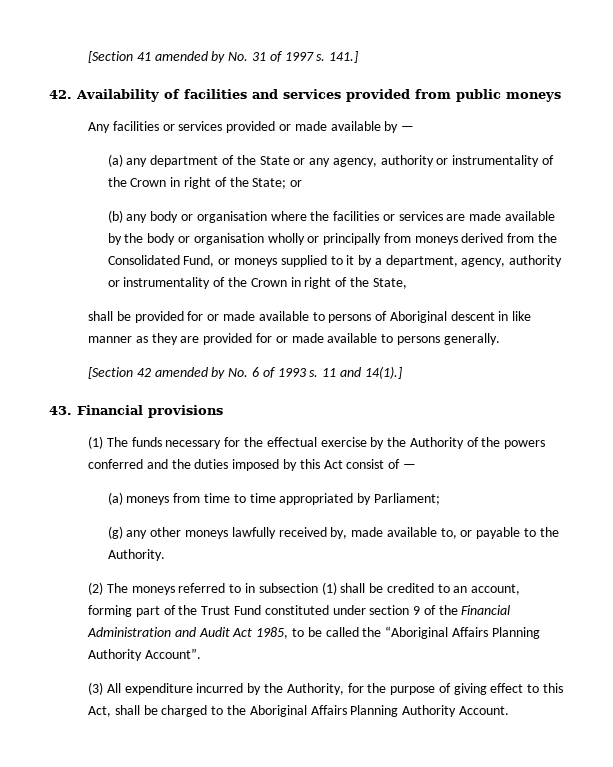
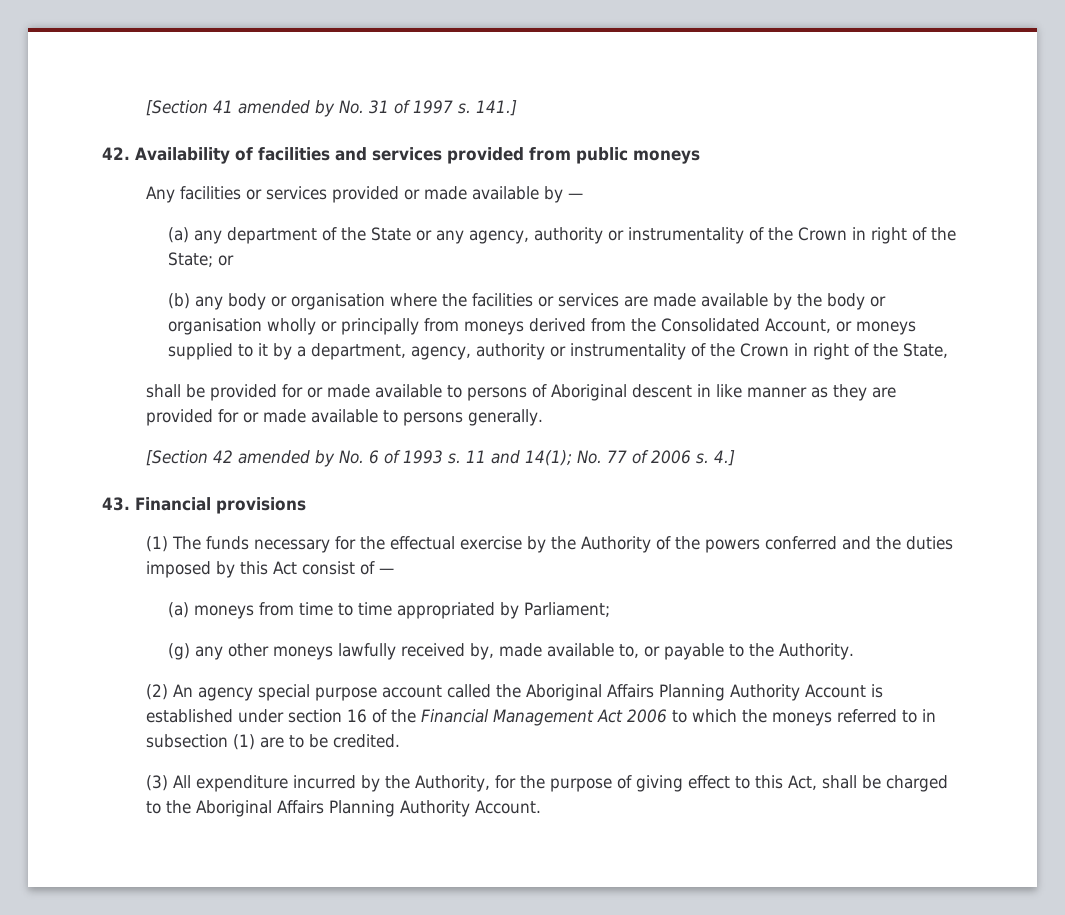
- (b) any body or organisation where the facilities or services are made available by the body or organisation wholly or principally from moneys derived from the Consolidated Fund, or moneys supplied to it by a department, agency, authority or instrumentality of the Crown in right of the State,
+ (b) any body or organisation where the facilities or services are made available by the body or organisation wholly or principally from moneys derived from the Consolidated Account, or moneys supplied to it by a department, agency, authority or instrumentality of the Crown in right of the State,
- 11 and 14(1).]
+ 11 and 14(1); No. 77 of 2006 s. 4.]
- (2) The moneys referred to in subsection (1) shall be credited to an account, forming part of the Trust Fund constituted under section 9 of the Financial Administration and Audit Act 1985, to be called the “Aboriginal Affairs Planning Authority Account”.
+ (2) An agency special purpose account called the Aboriginal Affairs Planning Authority Account is established under section 16 of the Financial Management Act 2006 to which the moneys referred to in subsection (1) are to be credited.

